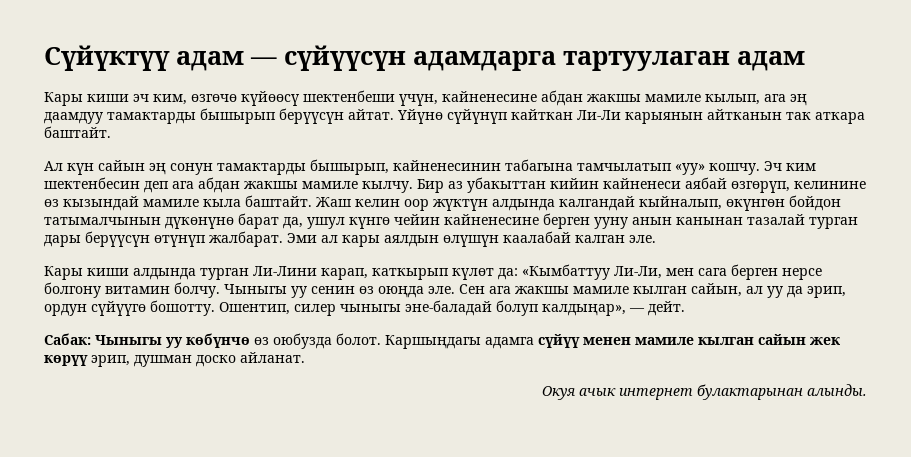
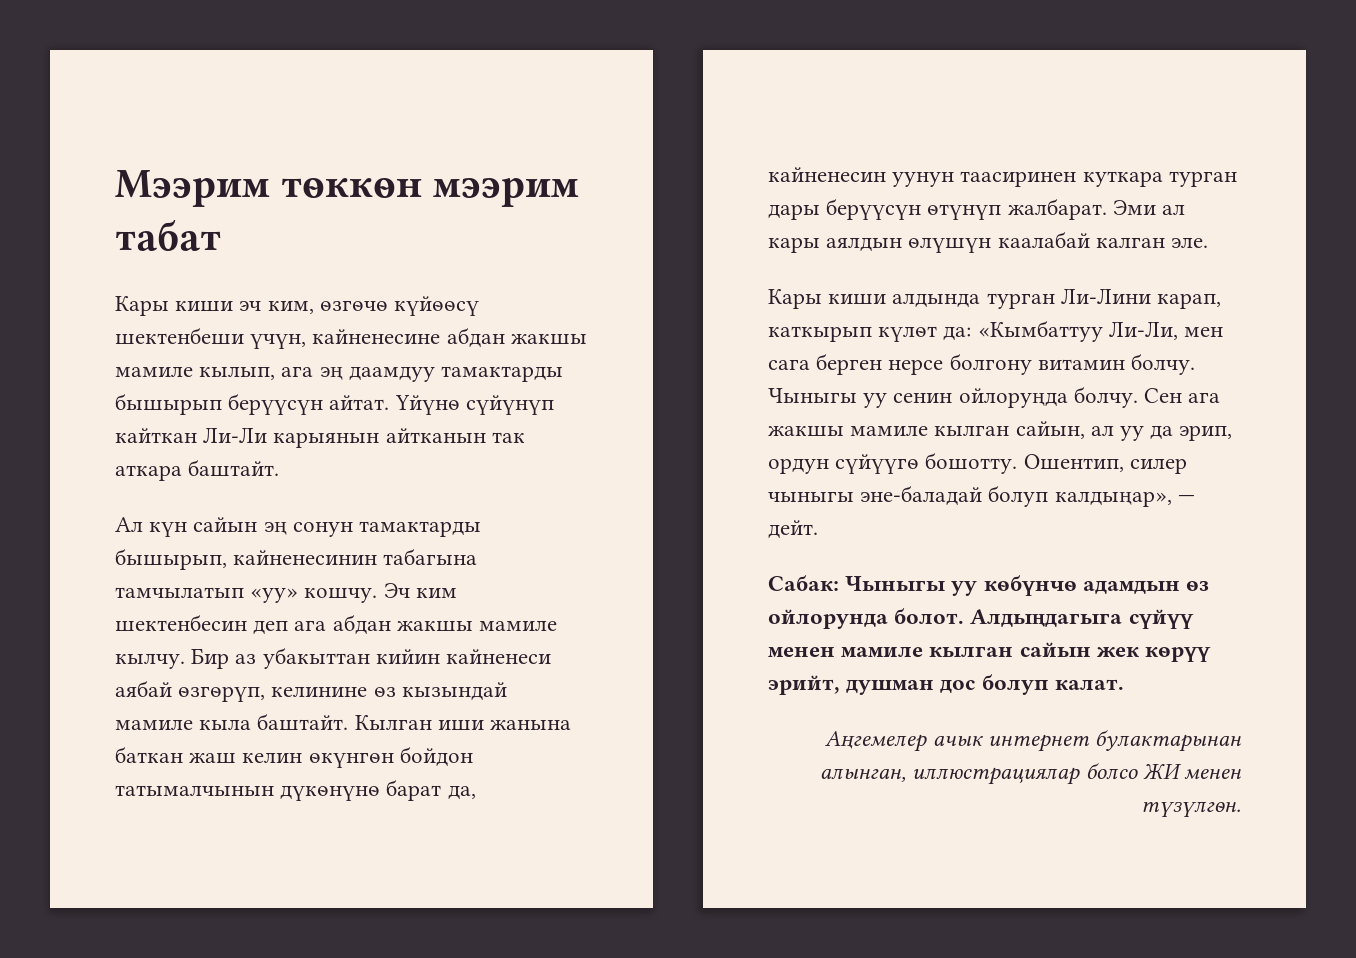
- Сүйүктүү адам — сүйүүсүн адамдарга тартуулаган адам
+ Мээрим төккөн мээрим табат
- Жаш келин оор жүктүн алдында калгандай кыйналып, өкүнгөн бойдон татымалчынын дүкөнүнө барат да, ушул күнгө чейин кайненесине берген ууну анын канынан тазалай турган дары берүүсүн өтүнүп жалбарат.
+ Кылган иши жанына баткан жаш келин өкүнгөн бойдон татымалчынын дүкөнүнө барат да, кайненесин уунун таасиринен куткара турган дары берүүсүн өтүнүп жалбарат.
- Чыныгы уу сенин өз оюңда эле.
+ Чыныгы уу сенин ойлоруңда болчу.
- Сабак: Чыныгы уу көбүнчө өз оюбузда болот. Каршыңдагы адамга сүйүү менен мамиле кылган сайын жек көрүү эрип, душман доско айланат.
- Окуя ачык интернет булактарынан алынды.
+ Сабак: Чыныгы уу көбүнчө адамдын өз ойлорунда болот. Алдыңдагыга сүйүү менен мамиле кылган сайын жек көрүү эрийт, душман дос болуп калат.
+ Аңгемелер ачык интернет булактарынан алынган, иллюстрациялар болсо ЖИ менен түзүлгөн.

